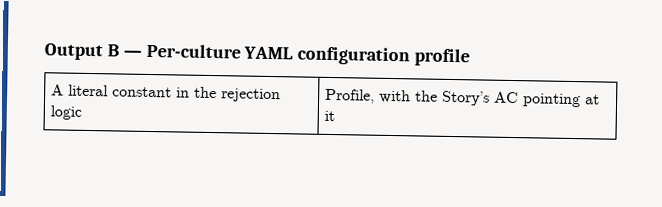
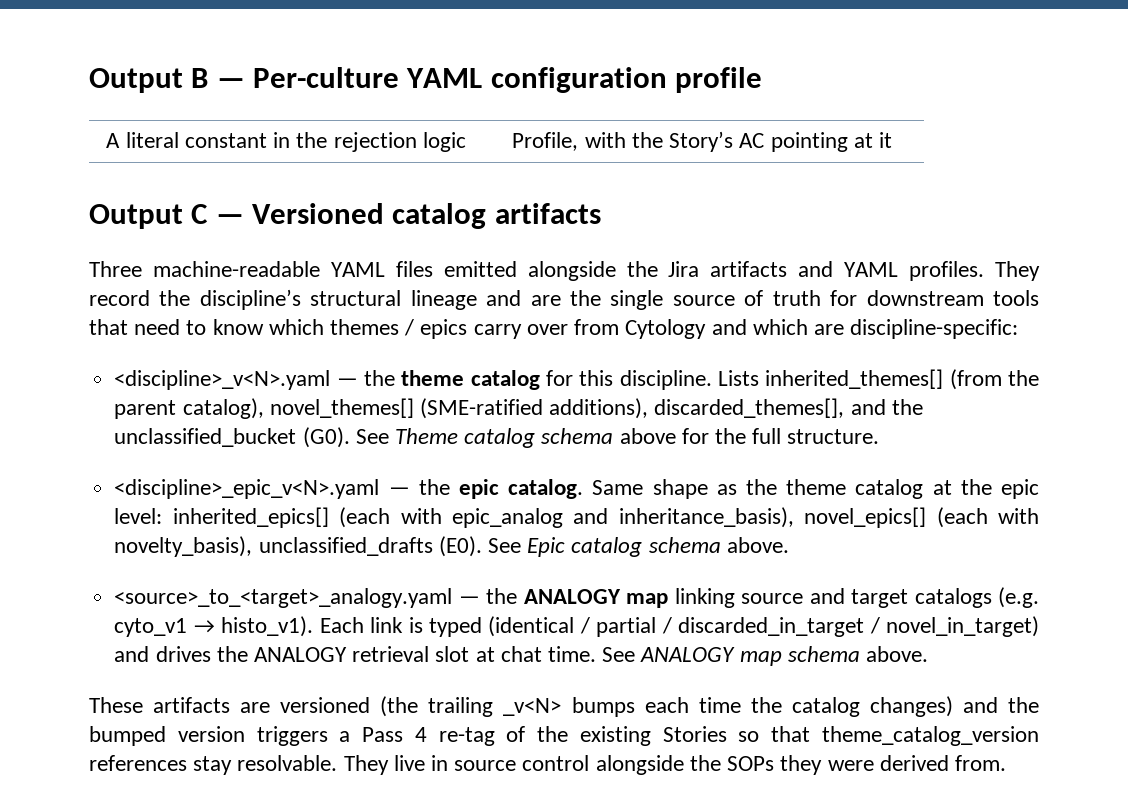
+ Output C — Versioned catalog artifacts
+ Three machine-readable YAML files emitted alongside the Jira artifacts and YAML profiles. They record the discipline’s structural lineage and are the single source of truth for downstream tools that need to know which themes / epics carry over from Cytology and which are discipline-specific:
+ <discipline>_v<N>.yaml — the theme catalog for this discipline. Lists inherited_themes[] (from the parent catalog), novel_themes[] (SME-ratified additions), discarded_themes[], and the unclassified_bucket (G0). See Theme catalog schema above for the full structure.
+ <discipline>_epic_v<N>.yaml — the epic catalog. Same shape as the theme catalog at the epic level: inherited_epics[] (each with epic_analog and inheritance_basis), novel_epics[] (each with novelty_basis), unclassified_drafts (E0). See Epic catalog schema above.
+ <source>_to_<target>_analogy.yaml — the ANALOGY map linking source and target catalogs (e.g. cyto_v1 → histo_v1). Each link is typed (identical / partial / discarded_in_target / novel_in_target) and drives the ANALOGY retrieval slot at chat time. See ANALOGY map schema above.
+ These artifacts are versioned (the trailing _v<N> bumps each time the catalog changes) and the bumped version triggers a Pass 4 re-tag of the existing Stories so that theme_catalog_version references stay resolvable. They live in source control alongside the SOPs they were derived from.

